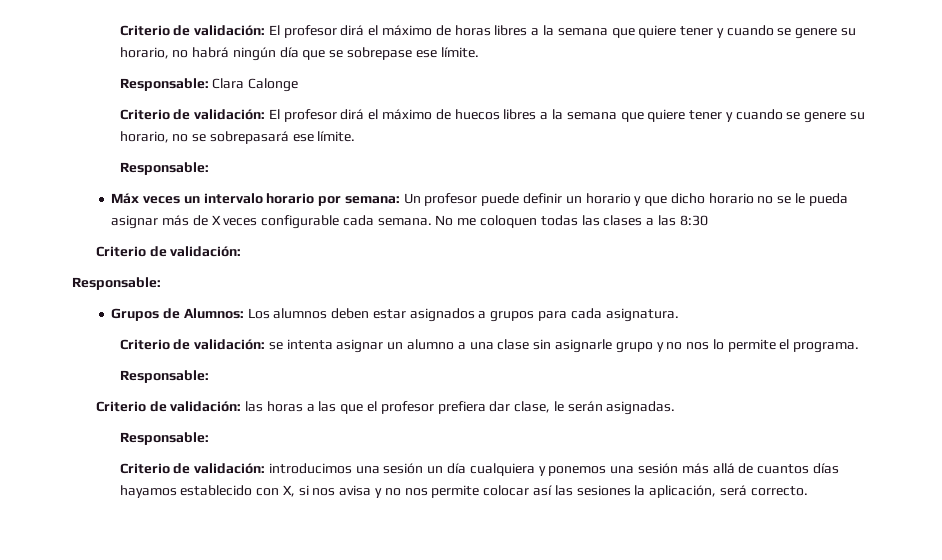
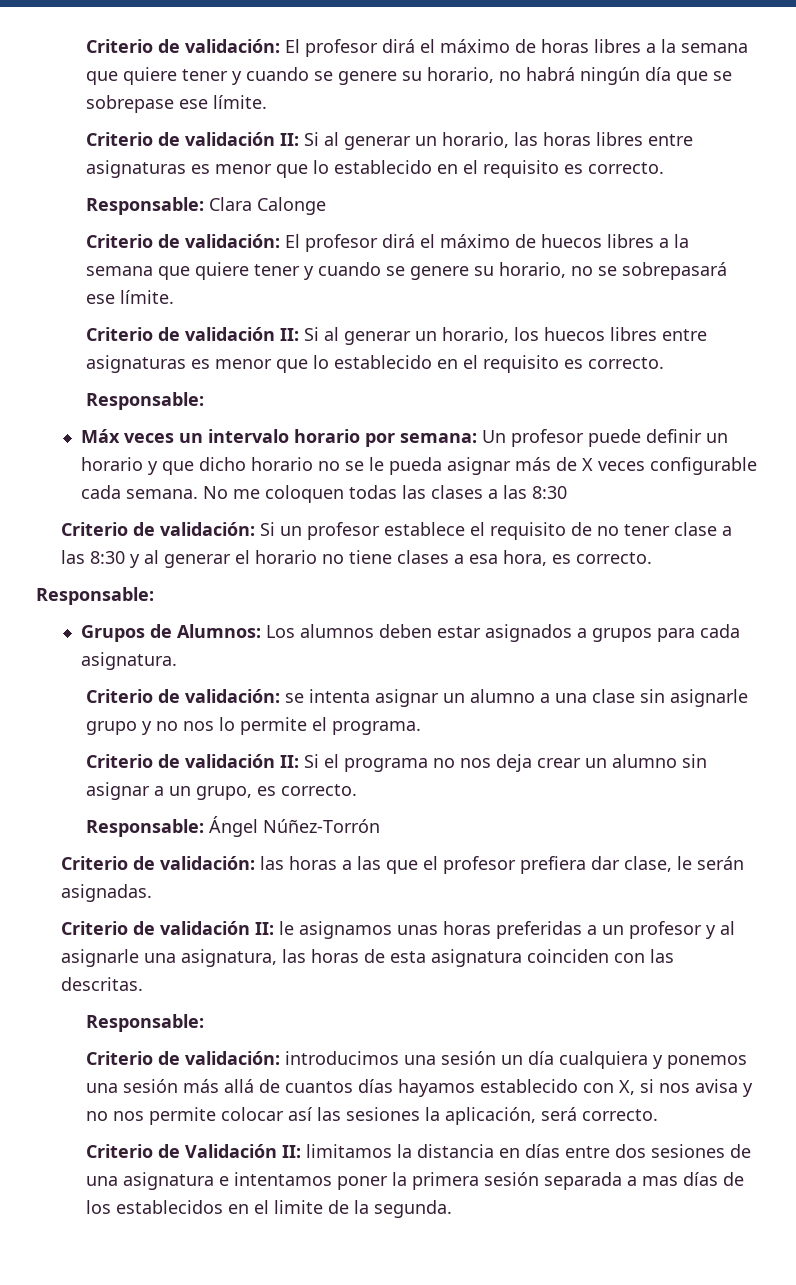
+ Criterio de validación II: Si al generar un horario, las horas libres entre asignaturas es menor que lo establecido en el requisito es correcto.
+ Criterio de validación II: Si al generar un horario, los huecos libres entre asignaturas es menor que lo establecido en el requisito es correcto.
  No me coloquen todas las clases a las 8:30
- Criterio de validación:
+ Criterio de validación: Si un profesor establece el requisito de no tener clase a las 8:30 y al generar el horario no tiene clases a esa hora, es correcto.
  Criterio de validación: se intenta asignar un alumno a una clase sin asignarle grupo y no nos lo permite el programa.
- Responsable:
+ Criterio de validación II: Si el programa no nos deja crear un alumno sin asignar a un grupo, es correcto.
+ Responsable: Ángel Núñez-Torrón
+ Criterio de validación II: le asignamos unas horas preferidas a un profesor y al asignarle una asignatura, las horas de esta asignatura coinciden con las descritas.
+ Criterio de Validación II: limitamos la distancia en días entre dos sesiones de una asignatura e intentamos poner la primera sesión separada a mas días de los establecidos en el limite de la segunda.

